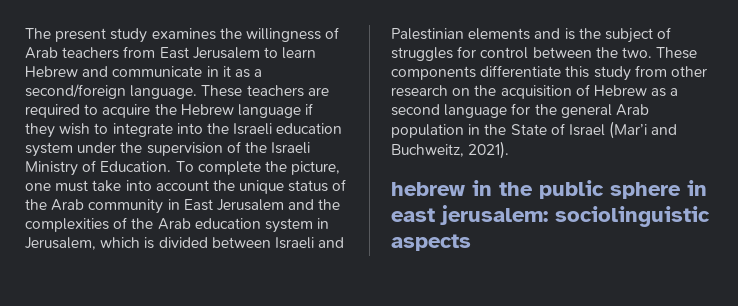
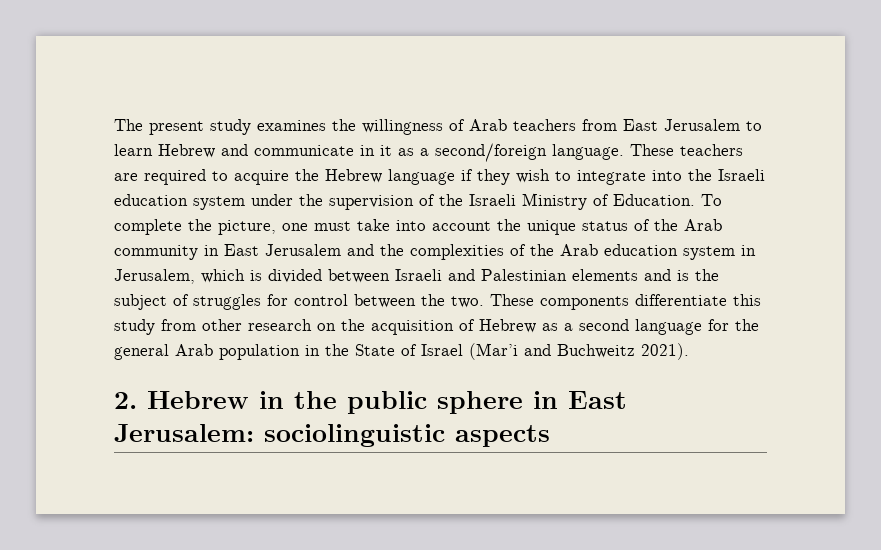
- These components differentiate this study from other research on the acquisition of Hebrew as a second language for the general Arab population in the State of Israel (Mar’i and Buchweitz, 2021).
+ These components differentiate this study from other research on the acquisition of Hebrew as a second language for the general Arab population in the State of Israel (Mar’i and Buchweitz 2021).
- hebrew in the public sphere in east jerusalem: sociolinguistic aspects
+ 2. Hebrew in the public sphere in East Jerusalem: sociolinguistic aspects

